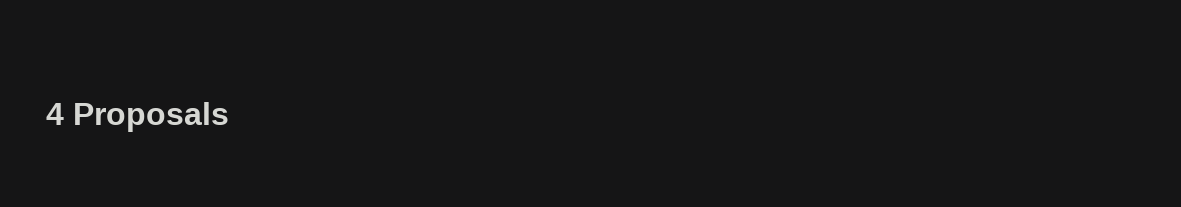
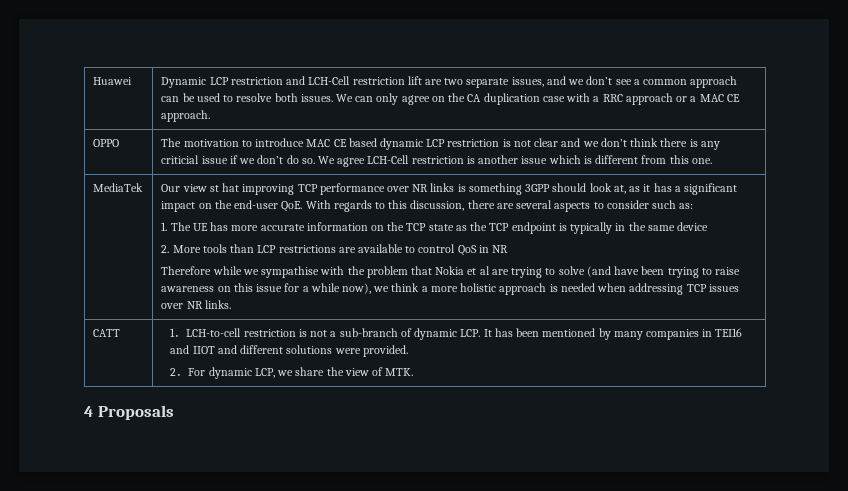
+ Huawei | Dynamic LCP restriction and LCH-Cell restriction lift are two separate issues, and we don’t see a common approach can be used to resolve both issues. We can only agree on the CA duplication case with a RRC approach or a MAC CE approach.
+ OPPO | The motivation to introduce MAC CE based dynamic LCP restriction is not clear and we don’t think there is any criticial issue if we don’t do so. We agree LCH-Cell restriction is another issue which is different from this one.
+ MediaTek | Our view st hat improving TCP performance over NR links is something 3GPP should look at, as it has a significant impact on the end-user QoE. With regards to this discussion, there are several aspects to consider such as:
+ 1. The UE has more accurate information on the TCP state as the TCP endpoint is typically in the same device
+ 2. More tools than LCP restrictions are available to control QoS in NR
+ Therefore while we sympathise with the problem that Nokia et al are trying to solve (and have been trying to raise awareness on this issue for a while now), we think a more holistic approach is needed when addressing TCP issues over NR links.
+ CATT | 1．LCH-to-cell restriction is not a sub-branch of dynamic LCP. It has been mentioned by many companies in TEI16 and IIOT and different solutions were provided.
+ 2．For dynamic LCP, we share the view of MTK.

